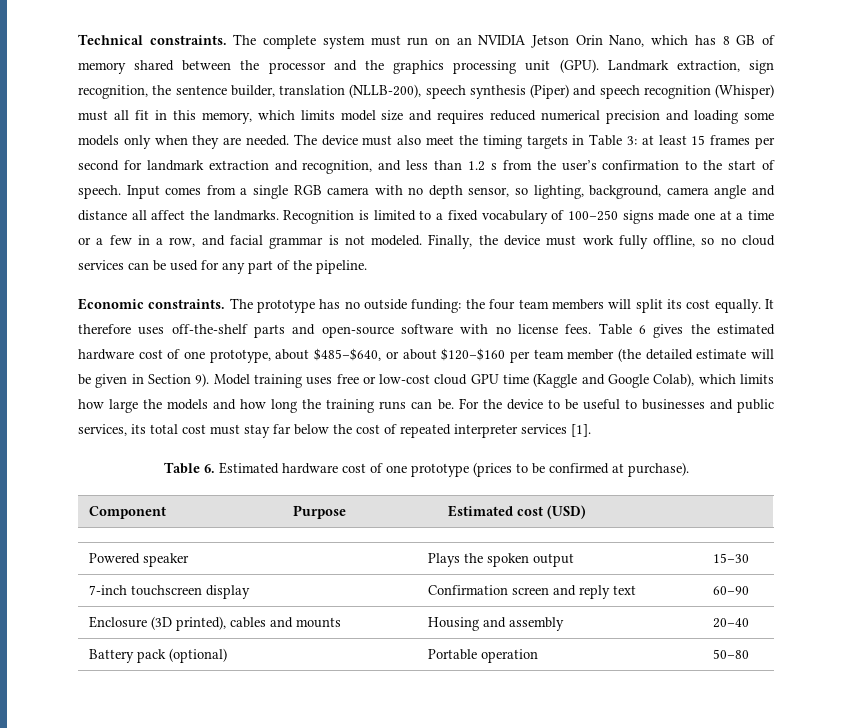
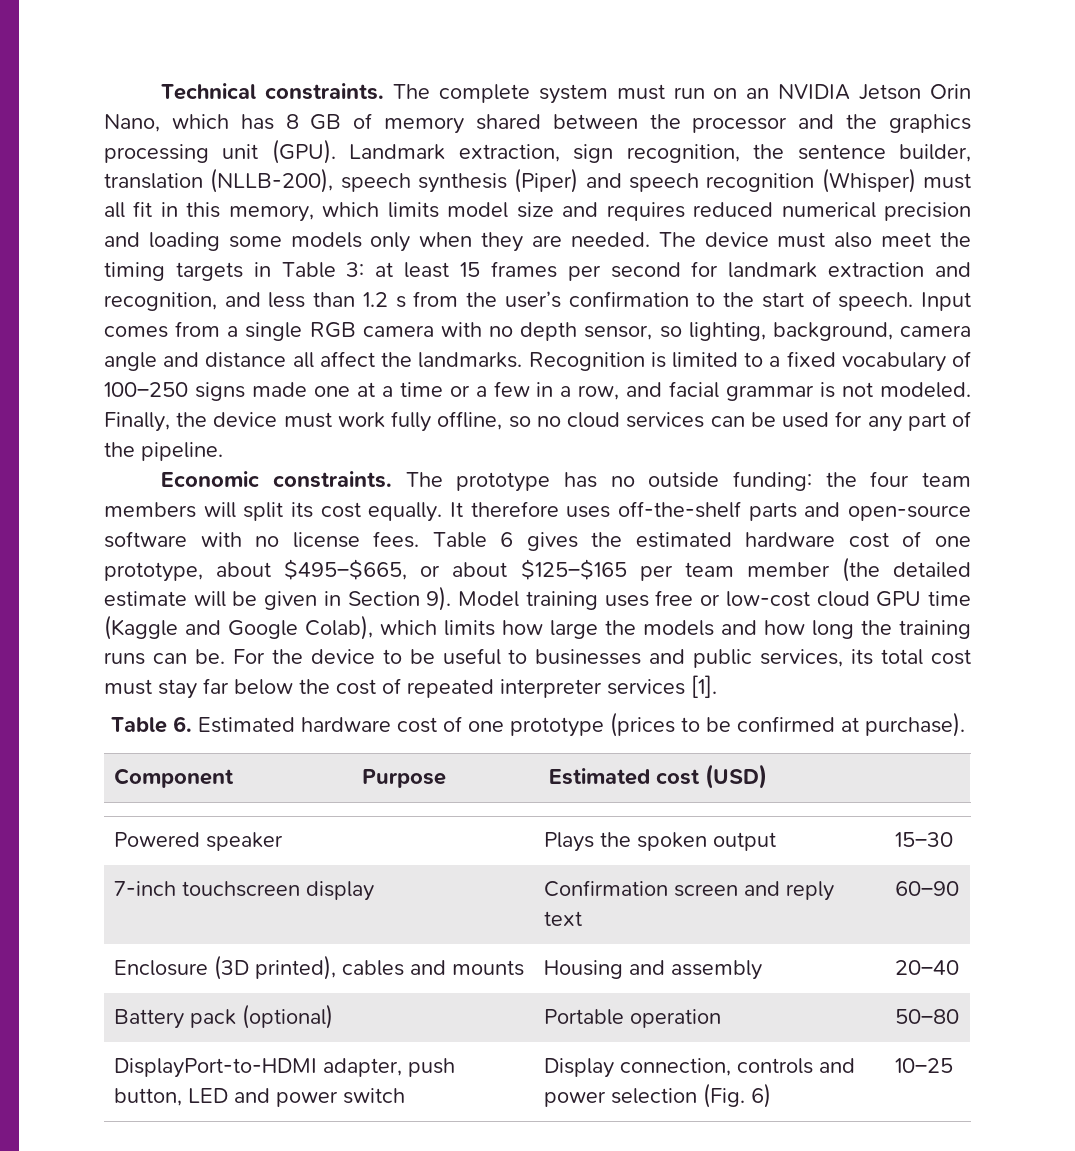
- Table 6 gives the estimated hardware cost of one prototype, about $485–$640, or about $120–$160 per team member (the detailed estimate will be given in Section 9).
+ Table 6 gives the estimated hardware cost of one prototype, about $495–$665, or about $125–$165 per team member (the detailed estimate will be given in Section 9).
+ DisplayPort-to-HDMI adapter, push button, LED and power switch | Display connection, controls and power selection (Fig. 6) | 10–25

